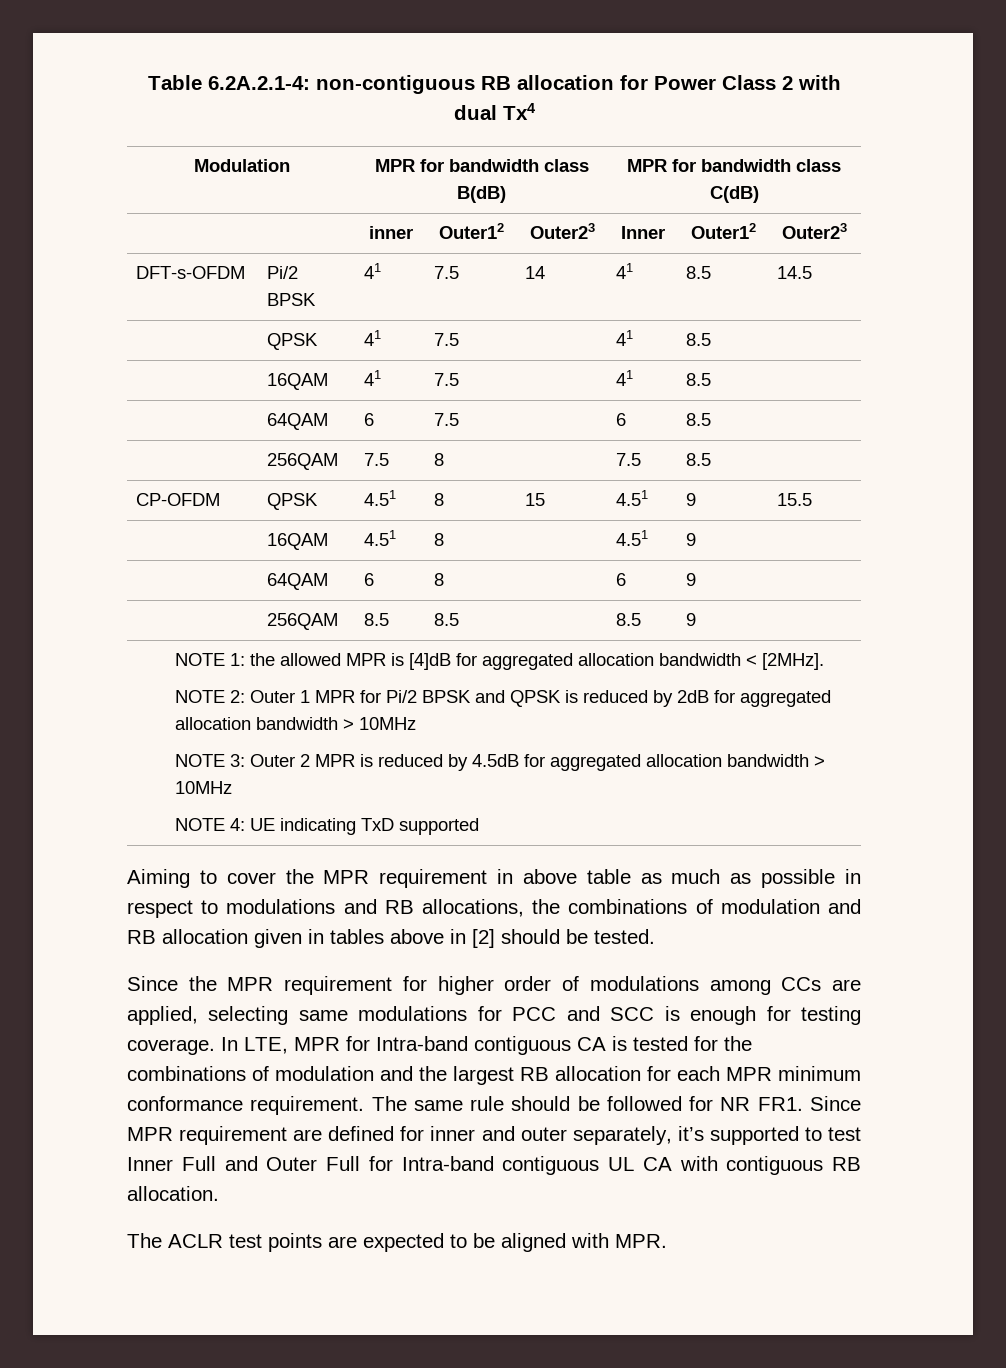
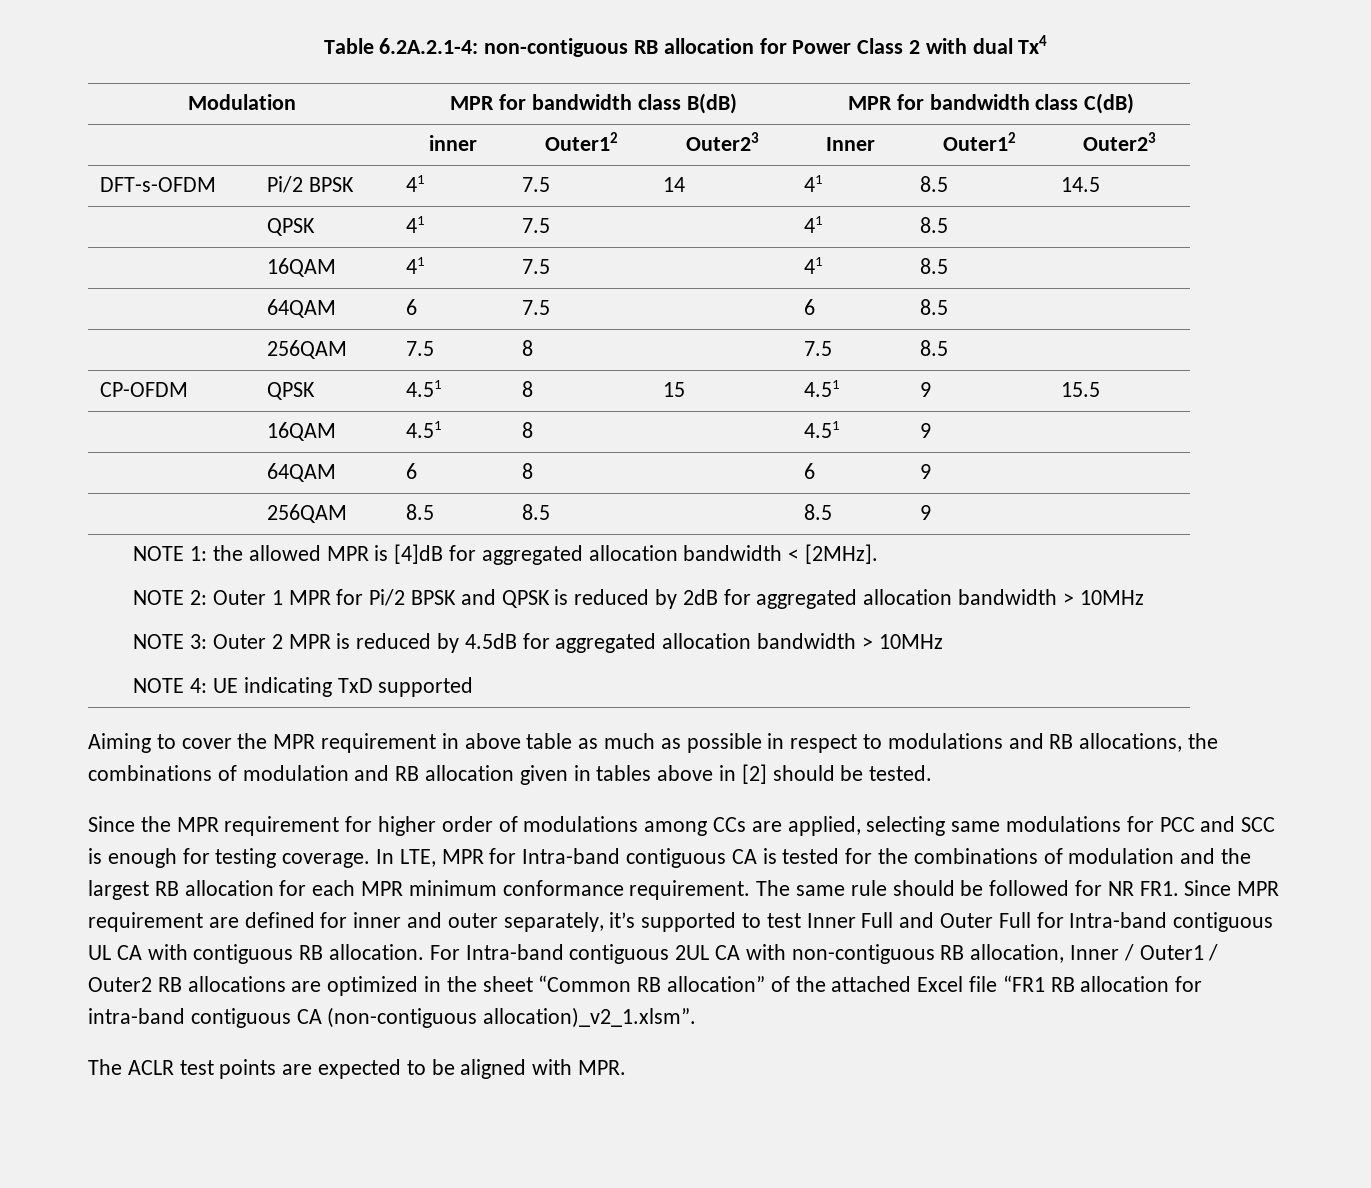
+ For Intra-band contiguous 2UL CA with non-contiguous RB allocation, Inner / Outer1 / Outer2 RB allocations are optimized in the sheet “Common RB allocation” of the attached Excel file “FR1 RB allocation for intra-band contiguous CA (non-contiguous allocation)_v2_1.xlsm”.

